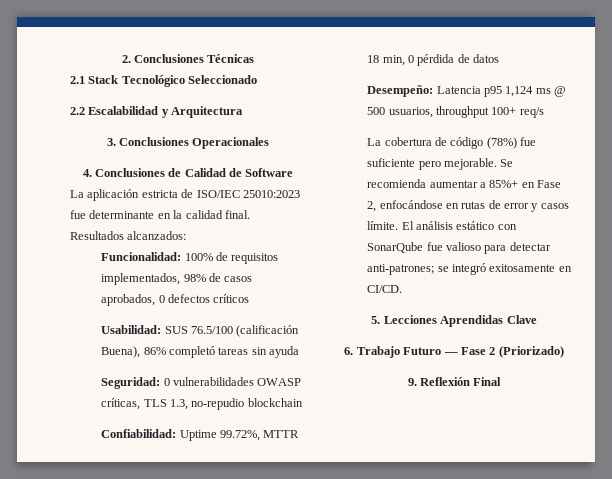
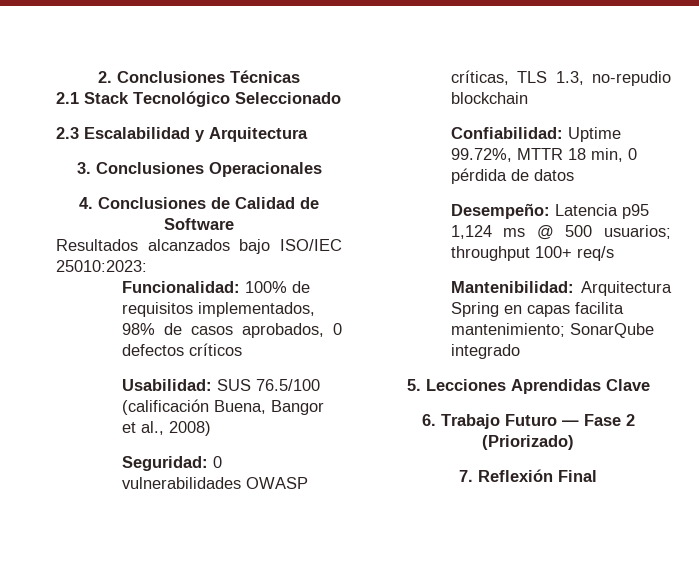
- 2.2 Escalabilidad y Arquitectura
+ 2.3 Escalabilidad y Arquitectura
- La aplicación estricta de ISO/IEC 25010:2023 fue determinante en la calidad final. Resultados alcanzados:
+ Resultados alcanzados bajo ISO/IEC 25010:2023:
- Usabilidad: SUS 76.5/100 (calificación Buena), 86% completó tareas sin ayuda
+ Usabilidad: SUS 76.5/100 (calificación Buena, Bangor et al., 2008)
- Desempeño: Latencia p95 1,124 ms @ 500 usuarios, throughput 100+ req/s
+ Desempeño: Latencia p95 1,124 ms @ 500 usuarios; throughput 100+ req/s
- La cobertura de código (78%) fue suficiente pero mejorable. Se recomienda aumentar a 85%+ en Fase 2, enfocándose en rutas de error y casos límite. El análisis estático con SonarQube fue valioso para detectar anti-patrones; se integró exitosamente en CI/CD.
+ Mantenibilidad: Arquitectura Spring en capas facilita mantenimiento; SonarQube integrado
- 9. Reflexión Final
+ 7. Reflexión Final

